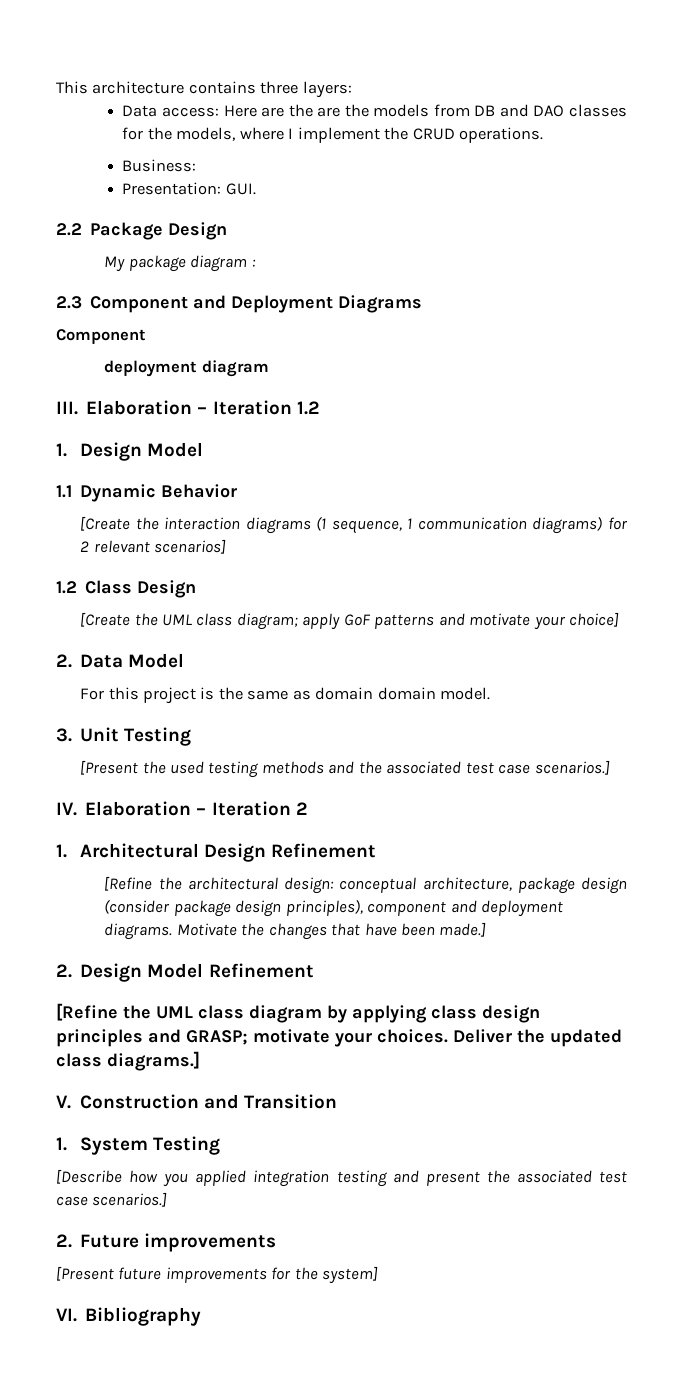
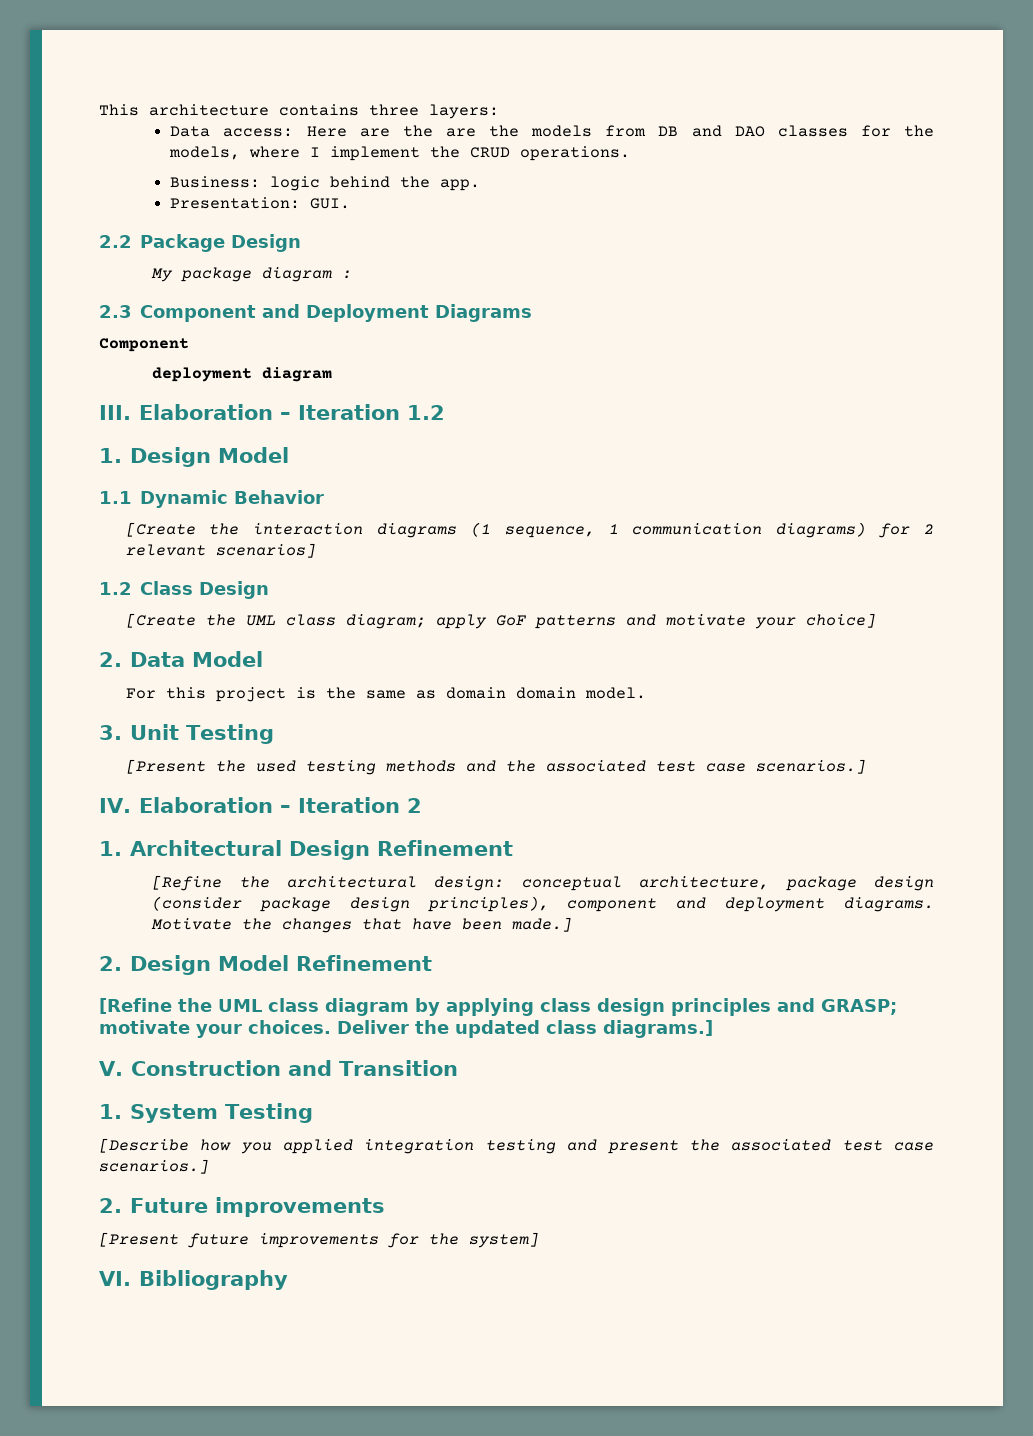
- Business:
+ Business: logic behind the app.

